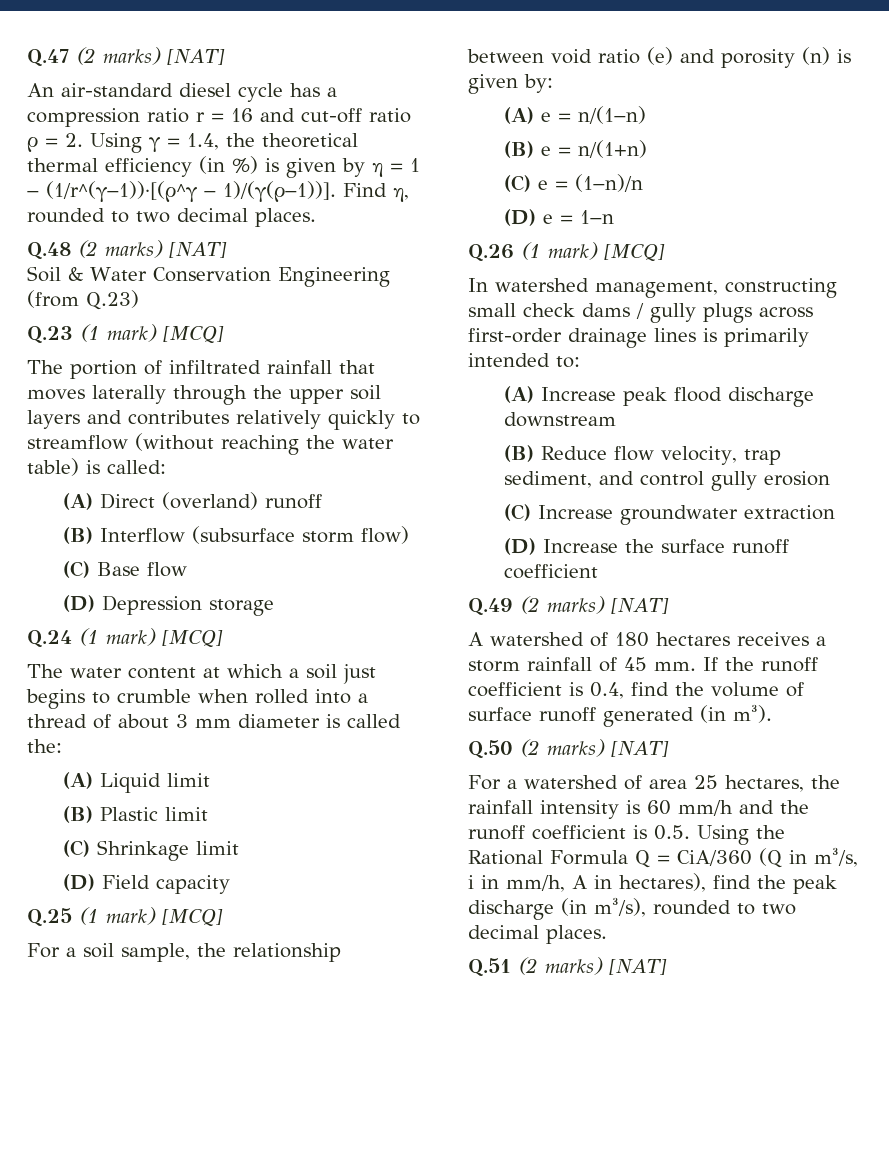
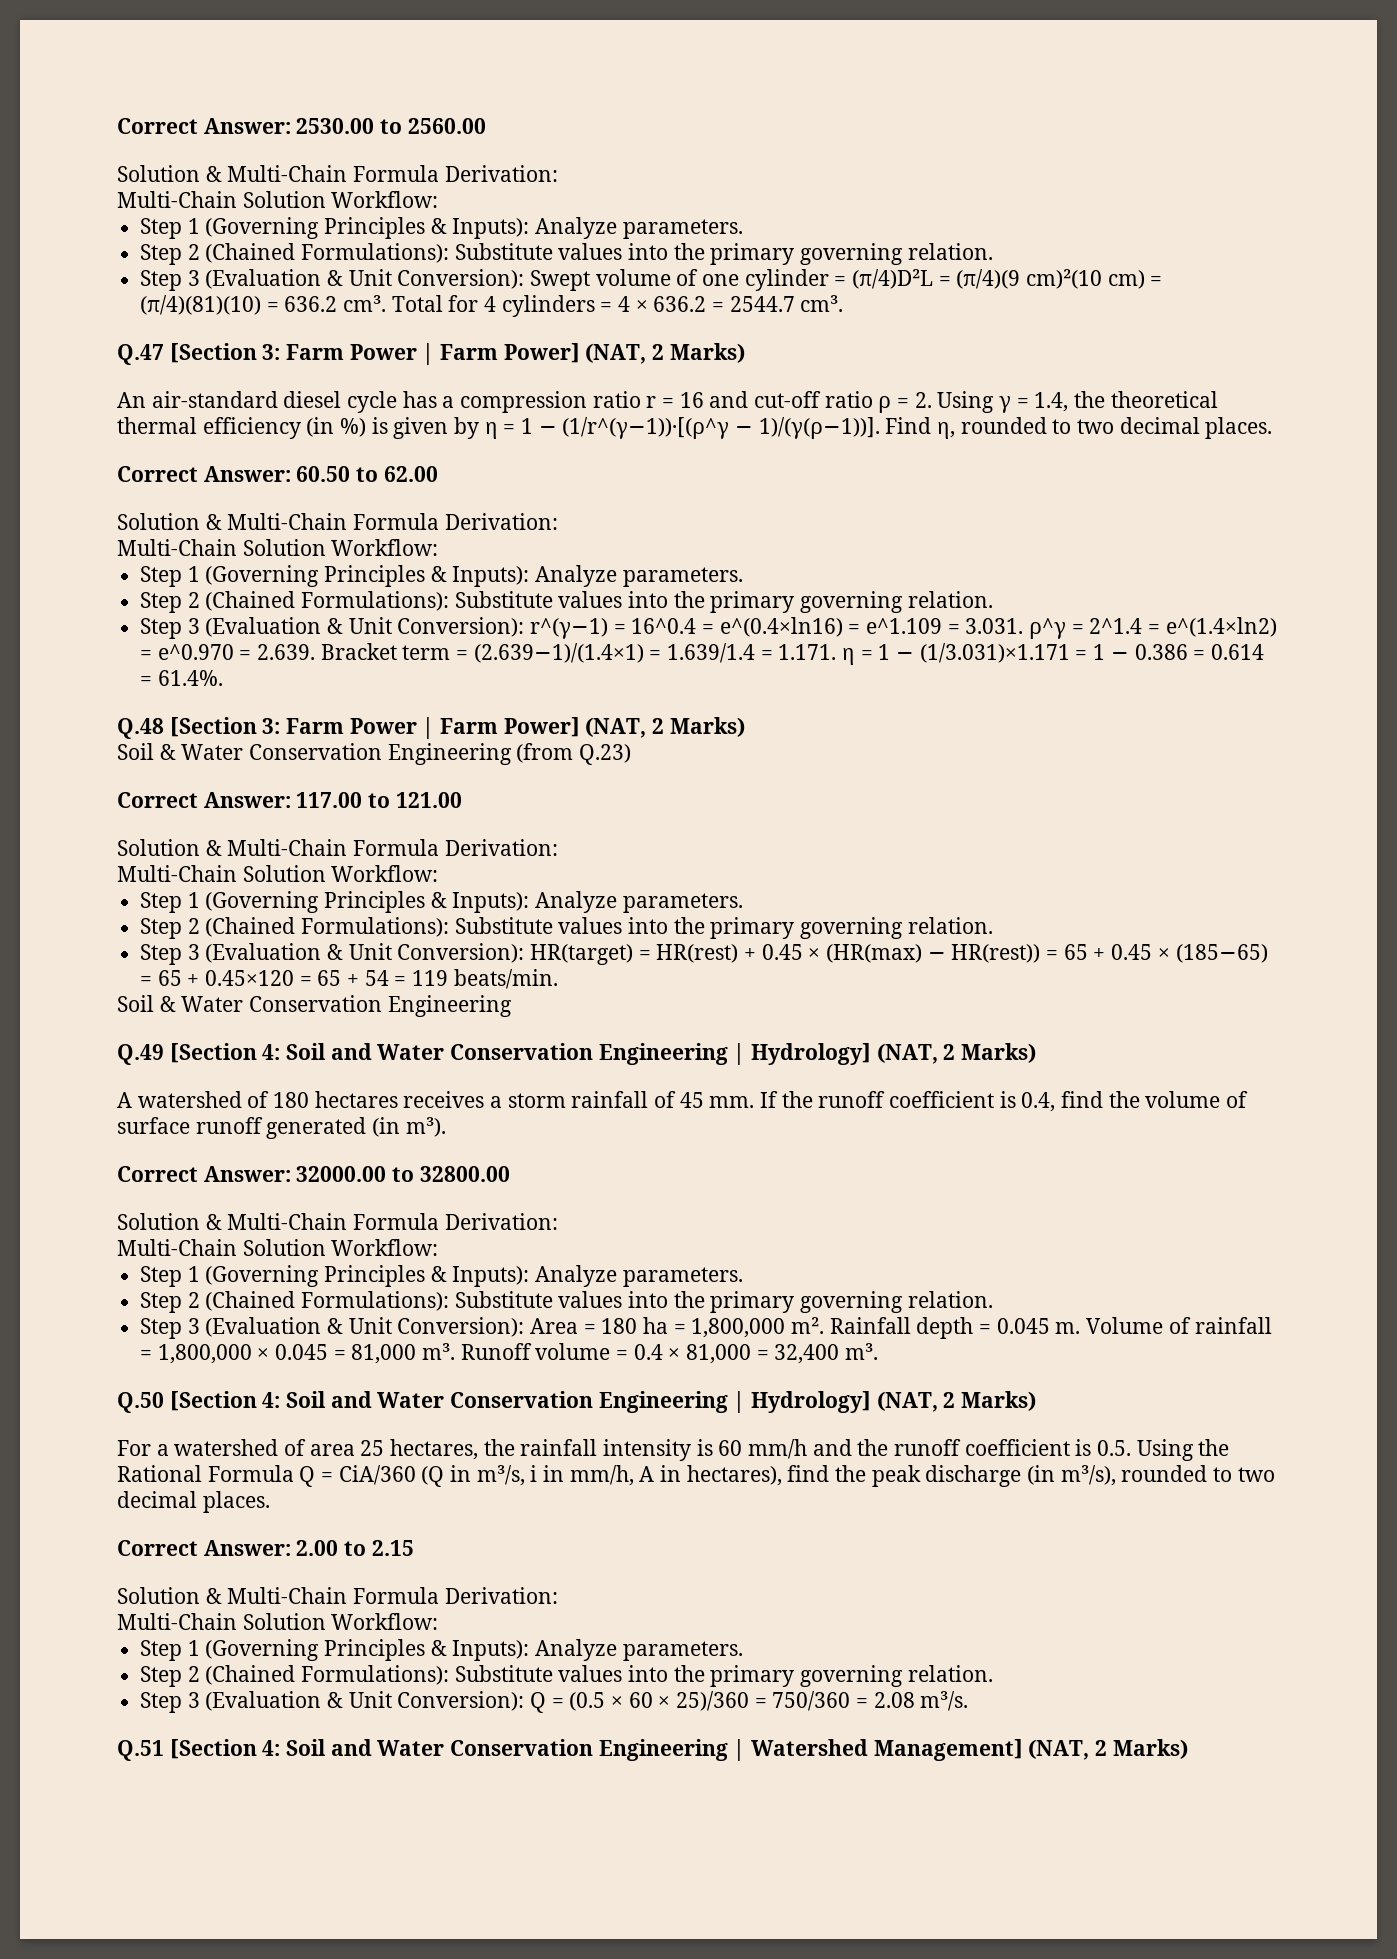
- Q.47 (2 marks) [NAT]
+ Correct Answer: 2530.00 to 2560.00
+ Solution & Multi-Chain Formula Derivation:
+ Multi-Chain Solution Workflow:
+ Step 1 (Governing Principles & Inputs): Analyze parameters.
+ Step 2 (Chained Formulations): Substitute values into the primary governing relation.
+ Step 3 (Evaluation & Unit Conversion): Swept volume of one cylinder = (π/4)D²L = (π/4)(9 cm)²(10 cm) = (π/4)(81)(10) = 636.2 cm³. Total for 4 cylinders = 4 × 636.2 = 2544.7 cm³.
+ Q.47 [Section 3: Farm Power | Farm Power] (NAT, 2 Marks)
- Q.48 (2 marks) [NAT]
+ Correct Answer: 60.50 to 62.00
+ Solution & Multi-Chain Formula Derivation:
+ Multi-Chain Solution Workflow:
+ Step 1 (Governing Principles & Inputs): Analyze parameters.
+ Step 2 (Chained Formulations): Substitute values into the primary governing relation.
+ Step 3 (Evaluation & Unit Conversion): r^(γ−1) = 16^0.4 = e^(0.4×ln16) = e^1.109 = 3.031. ρ^γ = 2^1.4 = e^(1.4×ln2) = e^0.970 = 2.639. Bracket term = (2.639−1)/(1.4×1) = 1.639/1.4 = 1.171. η = 1 − (1/3.031)×1.171 = 1 − 0.386 = 0.614 = 61.4%.
+ Q.48 [Section 3: Farm Power | Farm Power] (NAT, 2 Marks)
- Q.23 (1 mark) [MCQ]
- The portion of infiltrated rainfall that moves laterally through the upper soil layers and contributes relatively quickly to streamflow (without reaching the water table) is called:
- (A) Direct (overland) runoff
- (B) Interflow (subsurface storm flow)
- (C) Base flow
- (D) Depression storage
- Q.24 (1 mark) [MCQ]
- The water content at which a soil just begins to crumble when rolled into a thread of about 3 mm diameter is called the:
- (A) Liquid limit
- (B) Plastic limit
- (C) Shrinkage limit
- (D) Field capacity
- Q.25 (1 mark) [MCQ]
- For a soil sample, the relationship between void ratio (e) and porosity (n) is given by:
- (A) e = n/(1−n)
- (B) e = n/(1+n)
- (C) e = (1−n)/n
- (D) e = 1−n
- Q.26 (1 mark) [MCQ]
- In watershed management, constructing small check dams / gully plugs across first-order drainage lines is primarily intended to:
- (A) Increase peak flood discharge downstream
- (B) Reduce flow velocity, trap sediment, and control gully erosion
- (C) Increase groundwater extraction
- (D) Increase the surface runoff coefficient
- Q.49 (2 marks) [NAT]
+ Correct Answer: 117.00 to 121.00
+ Solution & Multi-Chain Formula Derivation:
+ Multi-Chain Solution Workflow:
+ Step 1 (Governing Principles & Inputs): Analyze parameters.
+ Step 2 (Chained Formulations): Substitute values into the primary governing relation.
+ Step 3 (Evaluation & Unit Conversion): HR(target) = HR(rest) + 0.45 × (HR(max) − HR(rest)) = 65 + 0.45 × (185−65) = 65 + 0.45×120 = 65 + 54 = 119 beats/min.
+ Soil & Water Conservation Engineering
+ Q.49 [Section 4: Soil and Water Conservation Engineering | Hydrology] (NAT, 2 Marks)
- Q.50 (2 marks) [NAT]
+ Correct Answer: 32000.00 to 32800.00
+ Solution & Multi-Chain Formula Derivation:
+ Multi-Chain Solution Workflow:
+ Step 1 (Governing Principles & Inputs): Analyze parameters.
+ Step 2 (Chained Formulations): Substitute values into the primary governing relation.
+ Step 3 (Evaluation & Unit Conversion): Area = 180 ha = 1,800,000 m². Rainfall depth = 0.045 m. Volume of rainfall = 1,800,000 × 0.045 = 81,000 m³. Runoff volume = 0.4 × 81,000 = 32,400 m³.
+ Q.50 [Section 4: Soil and Water Conservation Engineering | Hydrology] (NAT, 2 Marks)
- Q.51 (2 marks) [NAT]
+ Correct Answer: 2.00 to 2.15
+ Solution & Multi-Chain Formula Derivation:
+ Multi-Chain Solution Workflow:
+ Step 1 (Governing Principles & Inputs): Analyze parameters.
+ Step 2 (Chained Formulations): Substitute values into the primary governing relation.
+ Step 3 (Evaluation & Unit Conversion): Q = (0.5 × 60 × 25)/360 = 750/360 = 2.08 m³/s.
+ Q.51 [Section 4: Soil and Water Conservation Engineering | Watershed Management] (NAT, 2 Marks)

